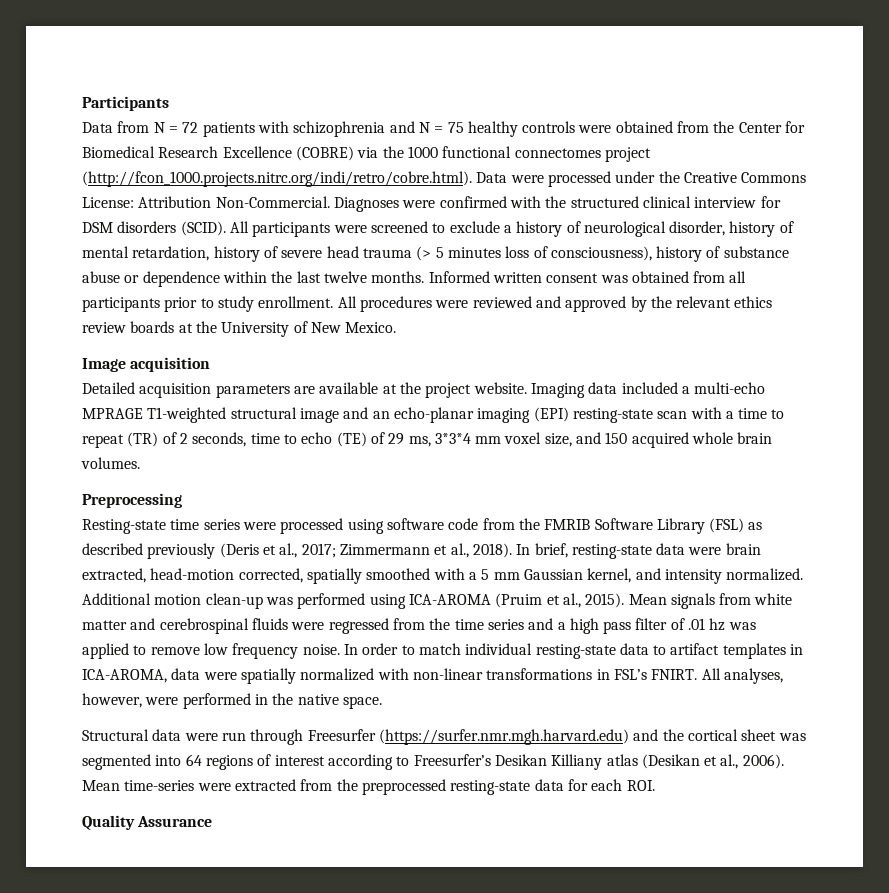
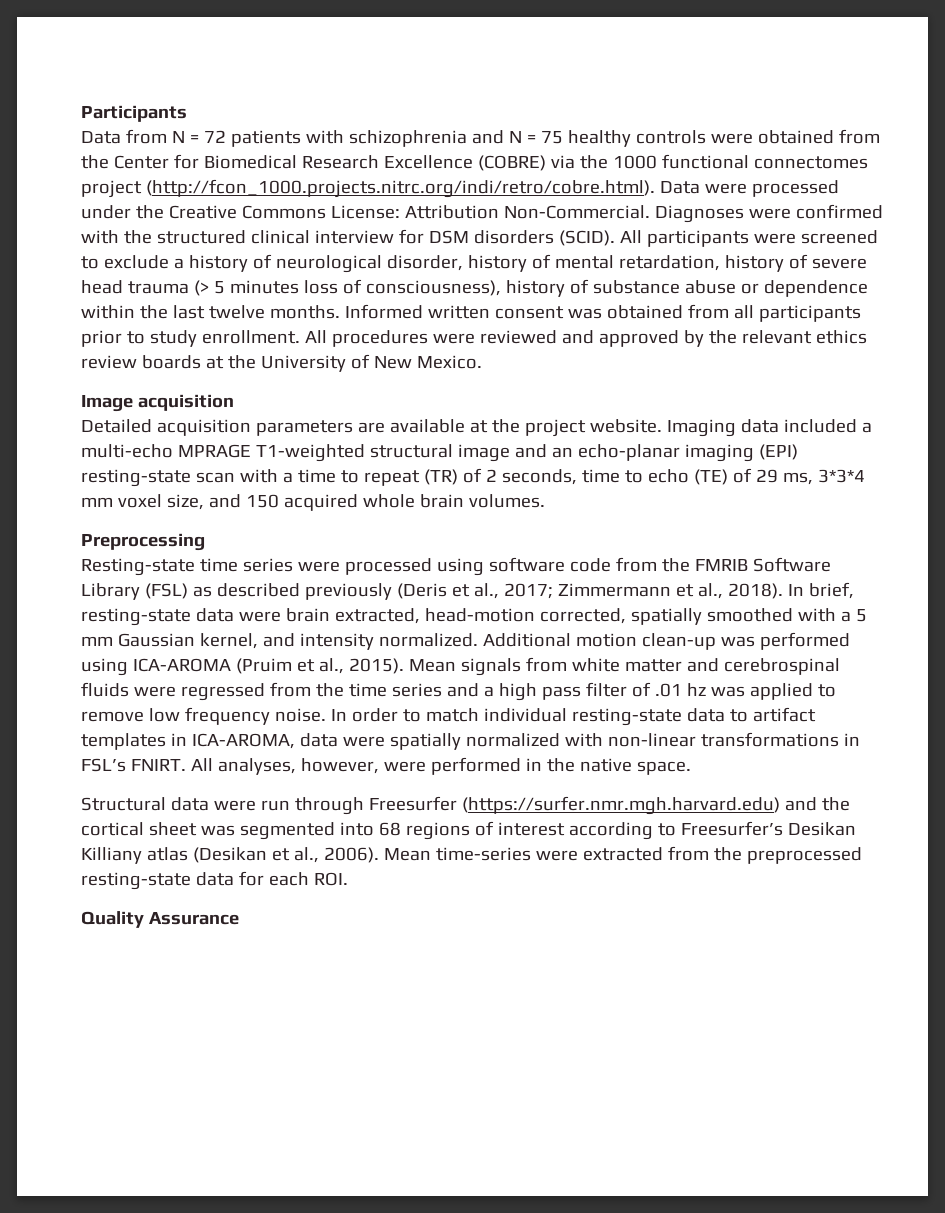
- Structural data were run through Freesurfer (https://surfer.nmr.mgh.harvard.edu) and the cortical sheet was segmented into 64 regions of interest according to Freesurfer’s Desikan Killiany atlas (Desikan et al., 2006).
+ Structural data were run through Freesurfer (https://surfer.nmr.mgh.harvard.edu) and the cortical sheet was segmented into 68 regions of interest according to Freesurfer’s Desikan Killiany atlas (Desikan et al., 2006).

